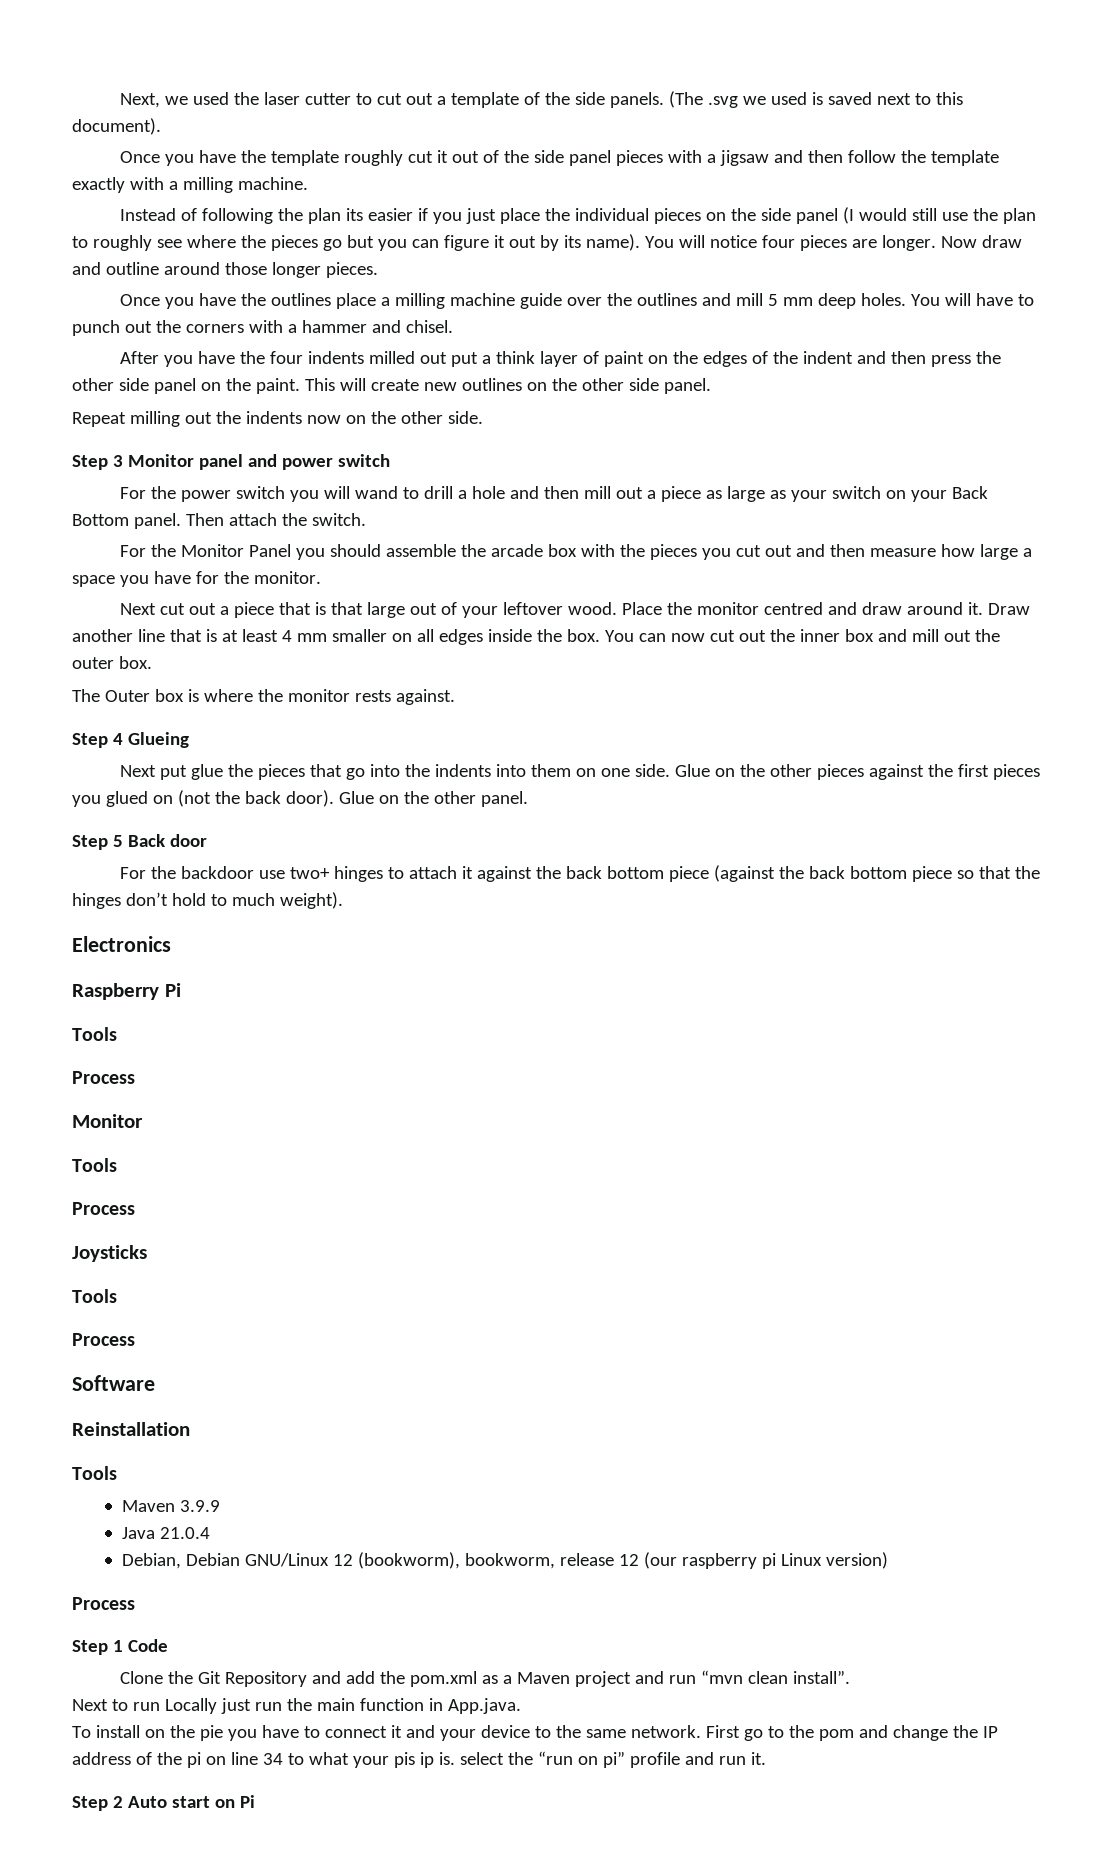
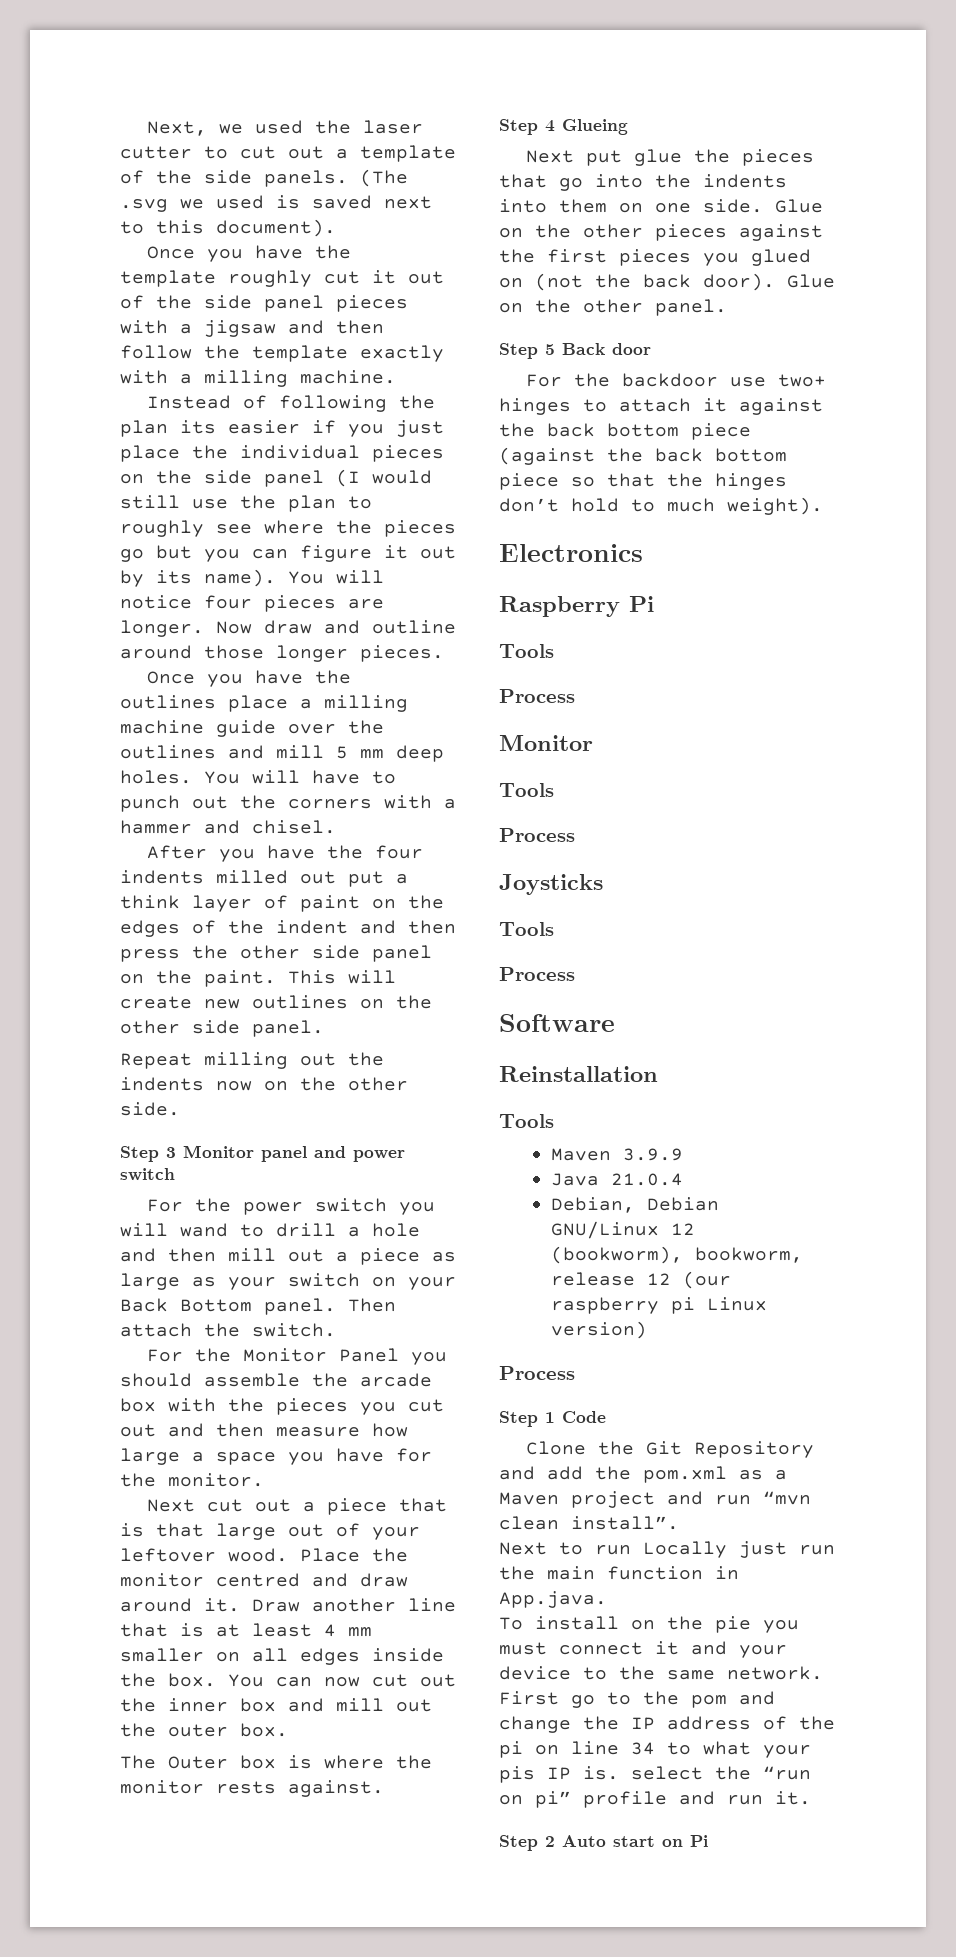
- To install on the pie you have to connect it and your device to the same network.
+ To install on the pie you must connect it and your device to the same network.
- First go to the pom and change the IP address of the pi on line 34 to what your pis ip is. select the “run on pi” profile and run it.
+ First go to the pom and change the IP address of the pi on line 34 to what your pis IP is. select the “run on pi” profile and run it.

